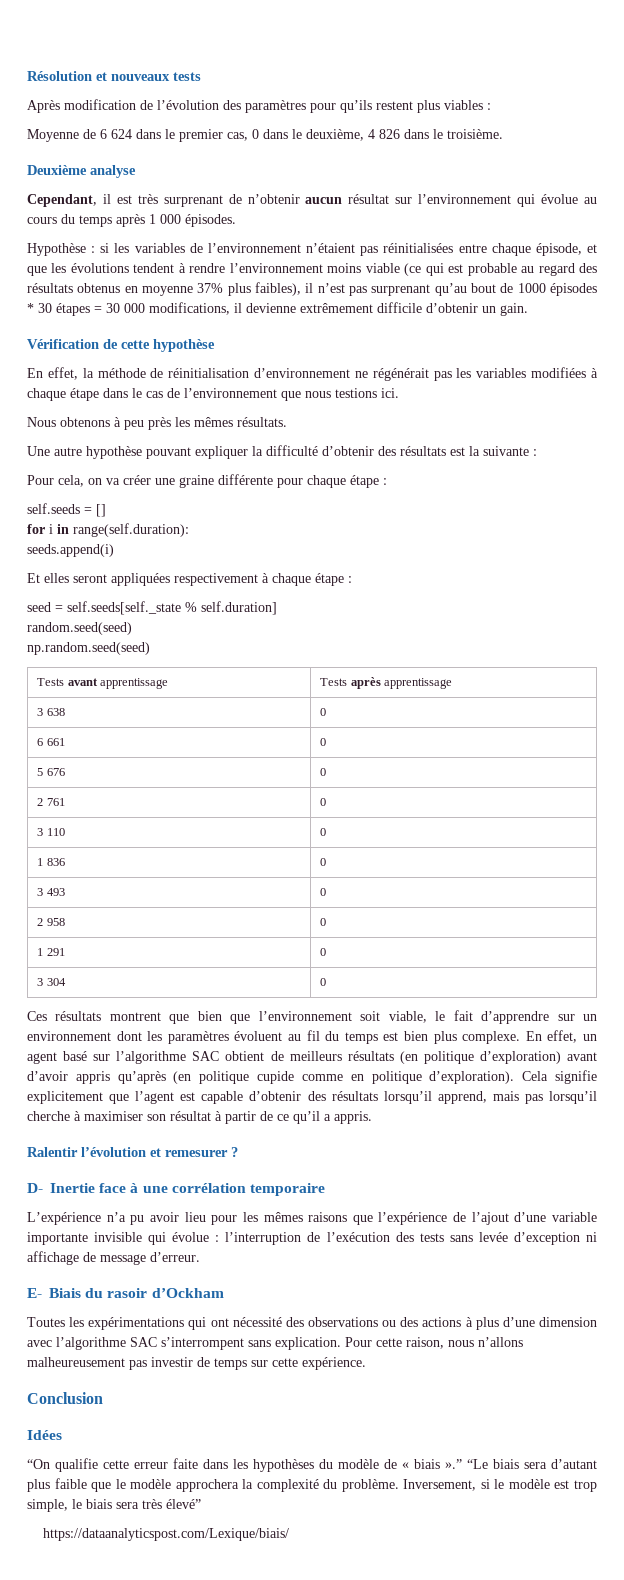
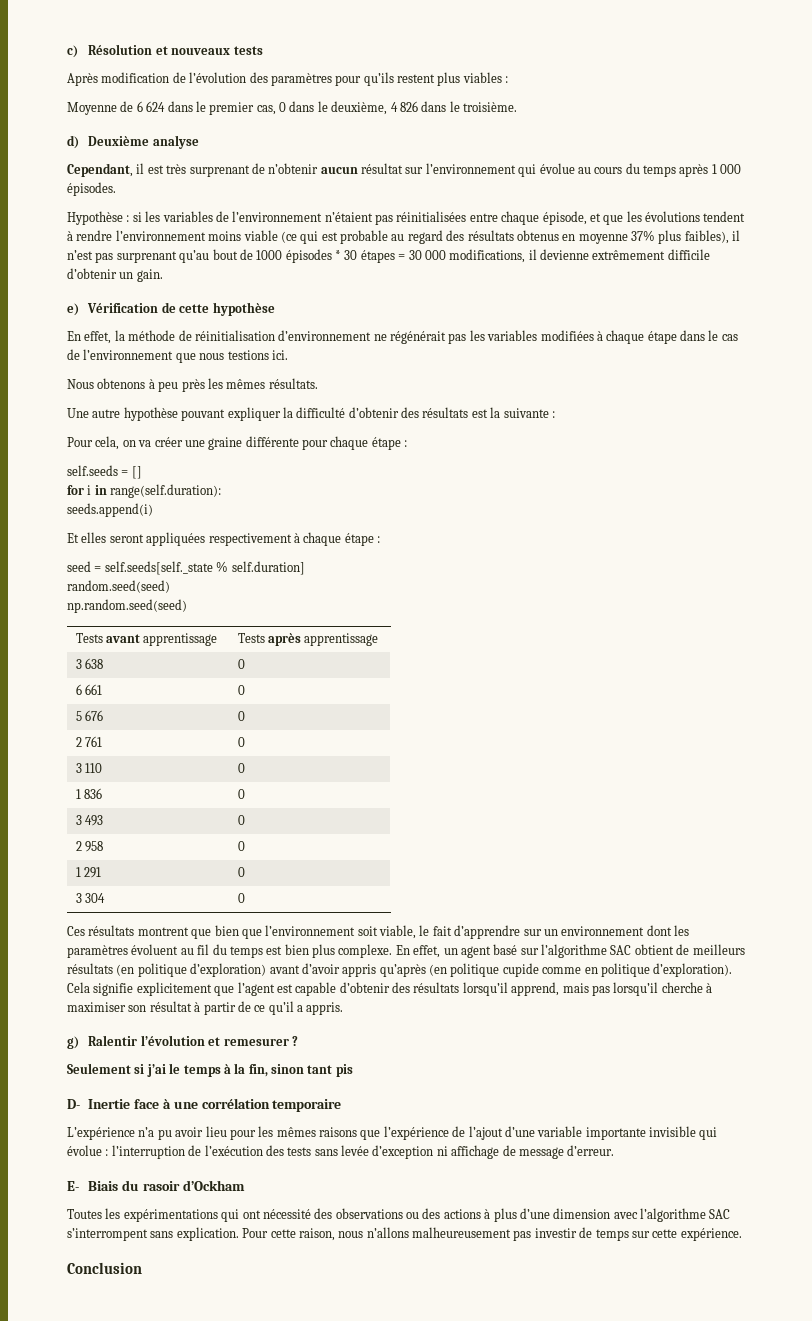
- Résolution et nouveaux tests
+ c) Résolution et nouveaux tests
- Deuxième analyse
+ d) Deuxième analyse
- Vérification de cette hypothèse
+ e) Vérification de cette hypothèse
- Ralentir l’évolution et remesurer ?
+ g) Ralentir l’évolution et remesurer ?
+ Seulement si j’ai le temps à la fin, sinon tant pis
- Idées
- “On qualifie cette erreur faite dans les hypothèses du modèle de « biais ».” “Le biais sera d’autant plus faible que le modèle approchera la complexité du problème. Inversement, si le modèle est trop simple, le biais sera très élevé”
- https://dataanalyticspost.com/Lexique/biais/

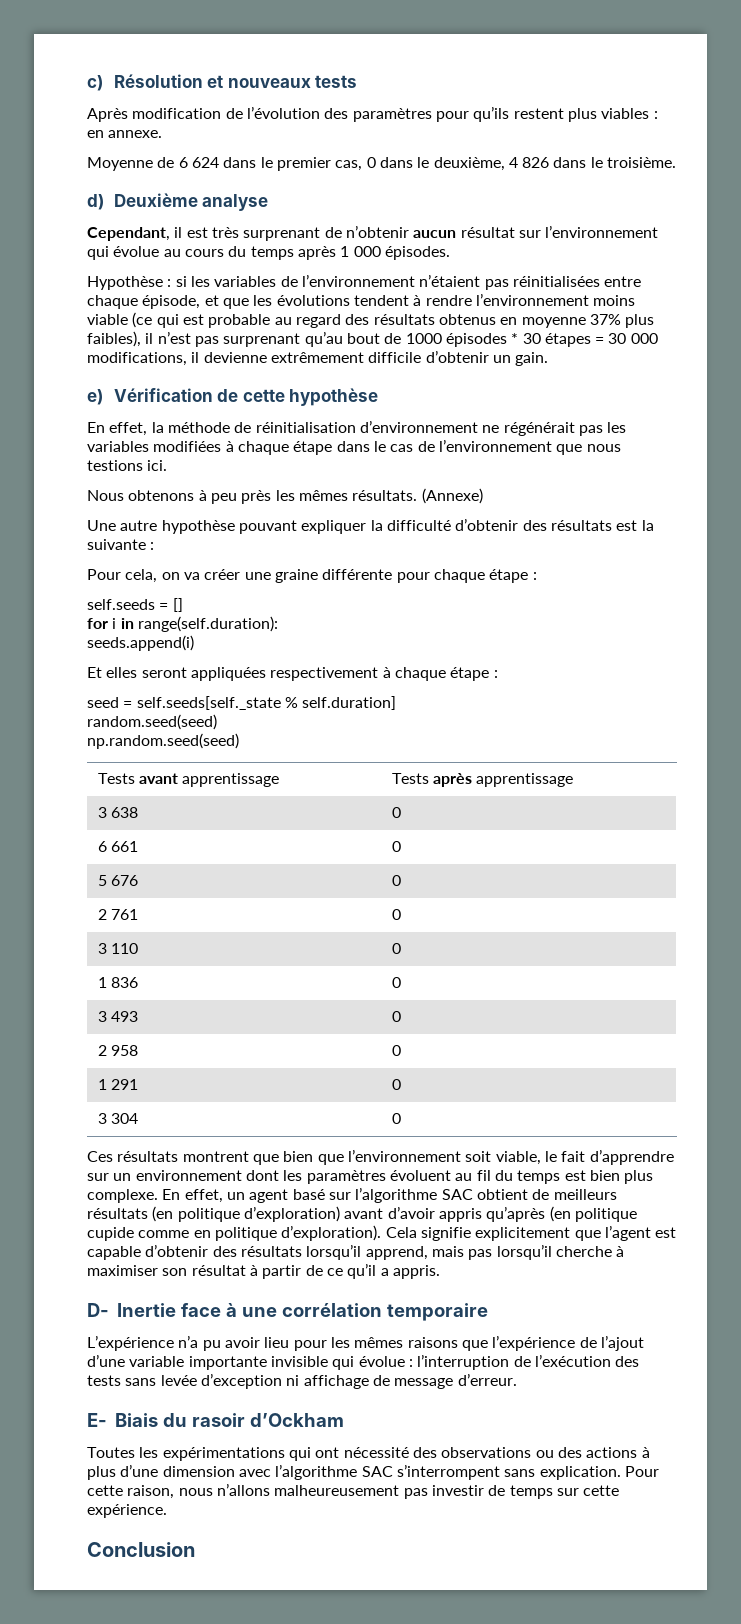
- Après modification de l’évolution des paramètres pour qu’ils restent plus viables :
+ Après modification de l’évolution des paramètres pour qu’ils restent plus viables : en annexe.
+ (Annexe)
- g) Ralentir l’évolution et remesurer ?
- Seulement si j’ai le temps à la fin, sinon tant pis

